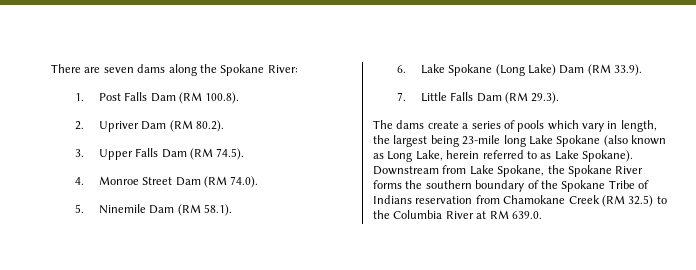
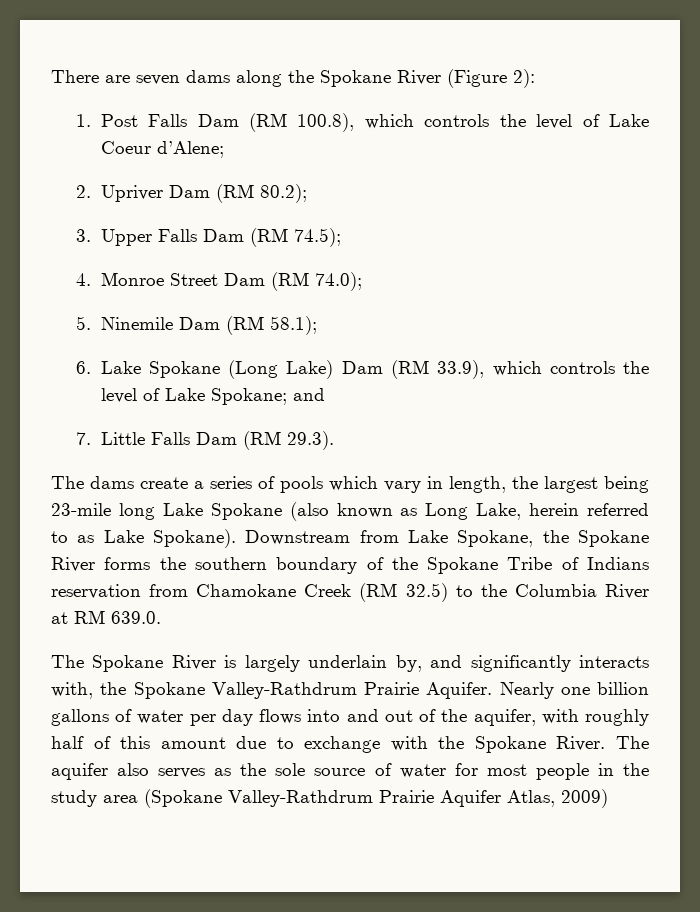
- There are seven dams along the Spokane River:
+ There are seven dams along the Spokane River (Figure 2):
- 1. Post Falls Dam (RM 100.8).
+ 1. Post Falls Dam (RM 100.8), which controls the level of Lake Coeur d’Alene;
- 2. Upriver Dam (RM 80.2).
+ 2. Upriver Dam (RM 80.2);
- 3. Upper Falls Dam (RM 74.5).
+ 3. Upper Falls Dam (RM 74.5);
- 4. Monroe Street Dam (RM 74.0).
+ 4. Monroe Street Dam (RM 74.0);
- 5. Ninemile Dam (RM 58.1).
+ 5. Ninemile Dam (RM 58.1);
- 6. Lake Spokane (Long Lake) Dam (RM 33.9).
+ 6. Lake Spokane (Long Lake) Dam (RM 33.9), which controls the level of Lake Spokane; and
+ The Spokane River is largely underlain by, and significantly interacts with, the Spokane Valley-Rathdrum Prairie Aquifer. Nearly one billion gallons of water per day flows into and out of the aquifer, with roughly half of this amount due to exchange with the Spokane River. The aquifer also serves as the sole source of water for most people in the study area (Spokane Valley-Rathdrum Prairie Aquifer Atlas, 2009)

